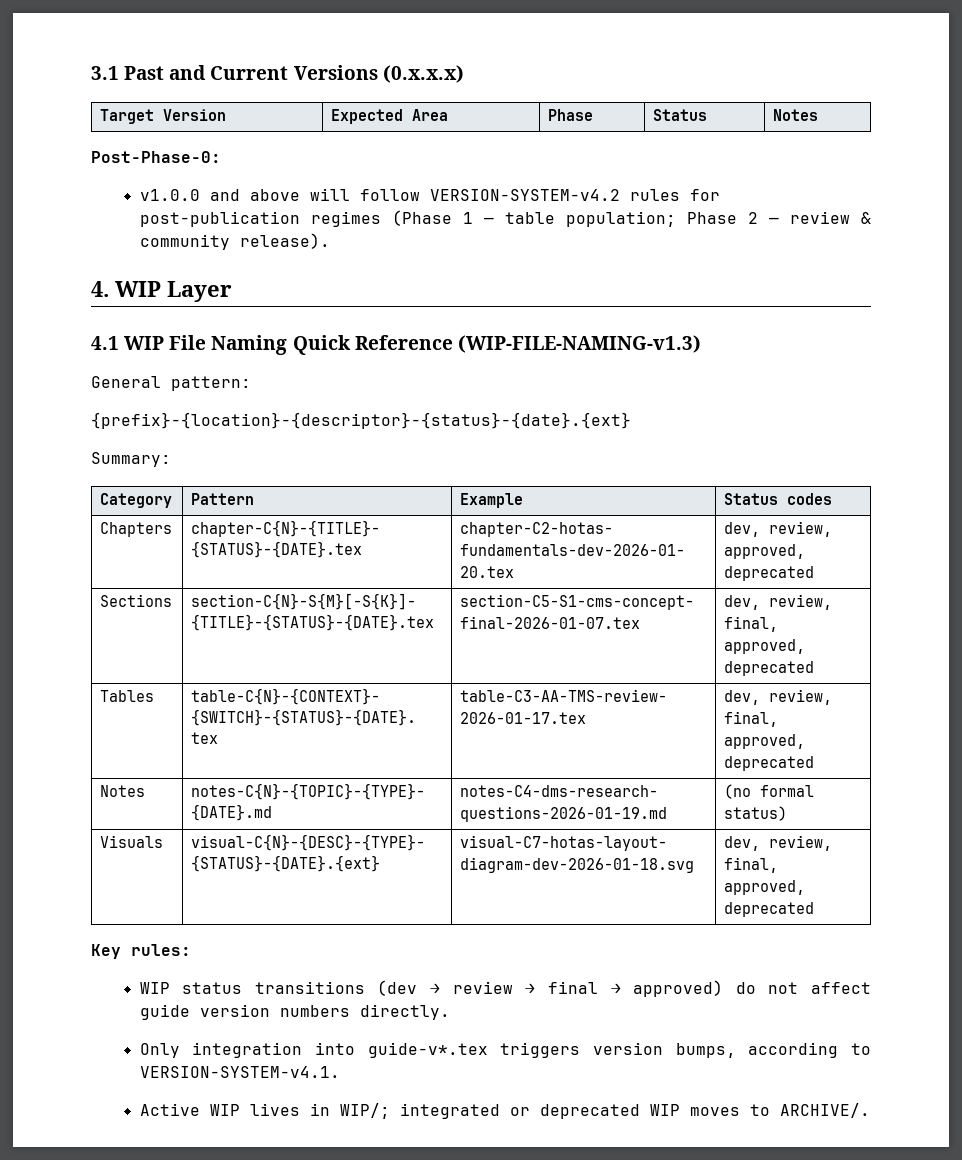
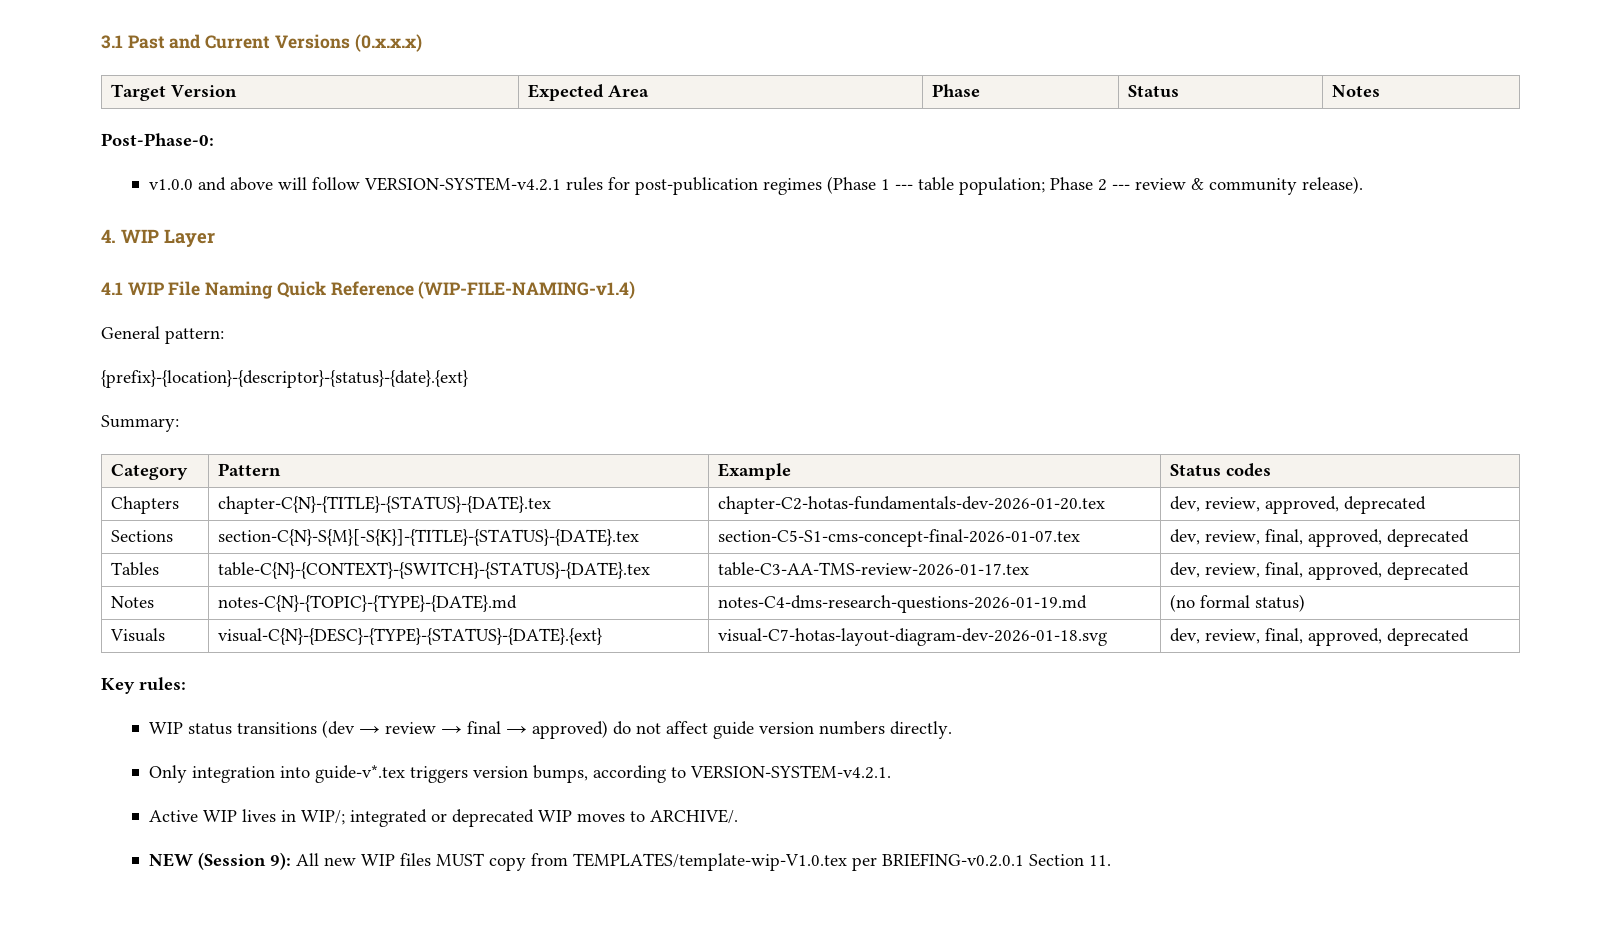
- v1.0.0 and above will follow VERSION-SYSTEM-v4.2 rules for post-publication regimes (Phase 1 — table population; Phase 2 — review & community release).
+ v1.0.0 and above will follow VERSION-SYSTEM-v4.2.1 rules for post-publication regimes (Phase 1 --- table population; Phase 2 --- review & community release).
- 4.1 WIP File Naming Quick Reference (WIP-FILE-NAMING-v1.3)
+ 4.1 WIP File Naming Quick Reference (WIP-FILE-NAMING-v1.4)
- Only integration into guide-v*.tex triggers version bumps, according to VERSION-SYSTEM-v4.1.
+ Only integration into guide-v*.tex triggers version bumps, according to VERSION-SYSTEM-v4.2.1.
+ NEW (Session 9): All new WIP files MUST copy from TEMPLATES/template-wip-V1.0.tex per BRIEFING-v0.2.0.1 Section 11.

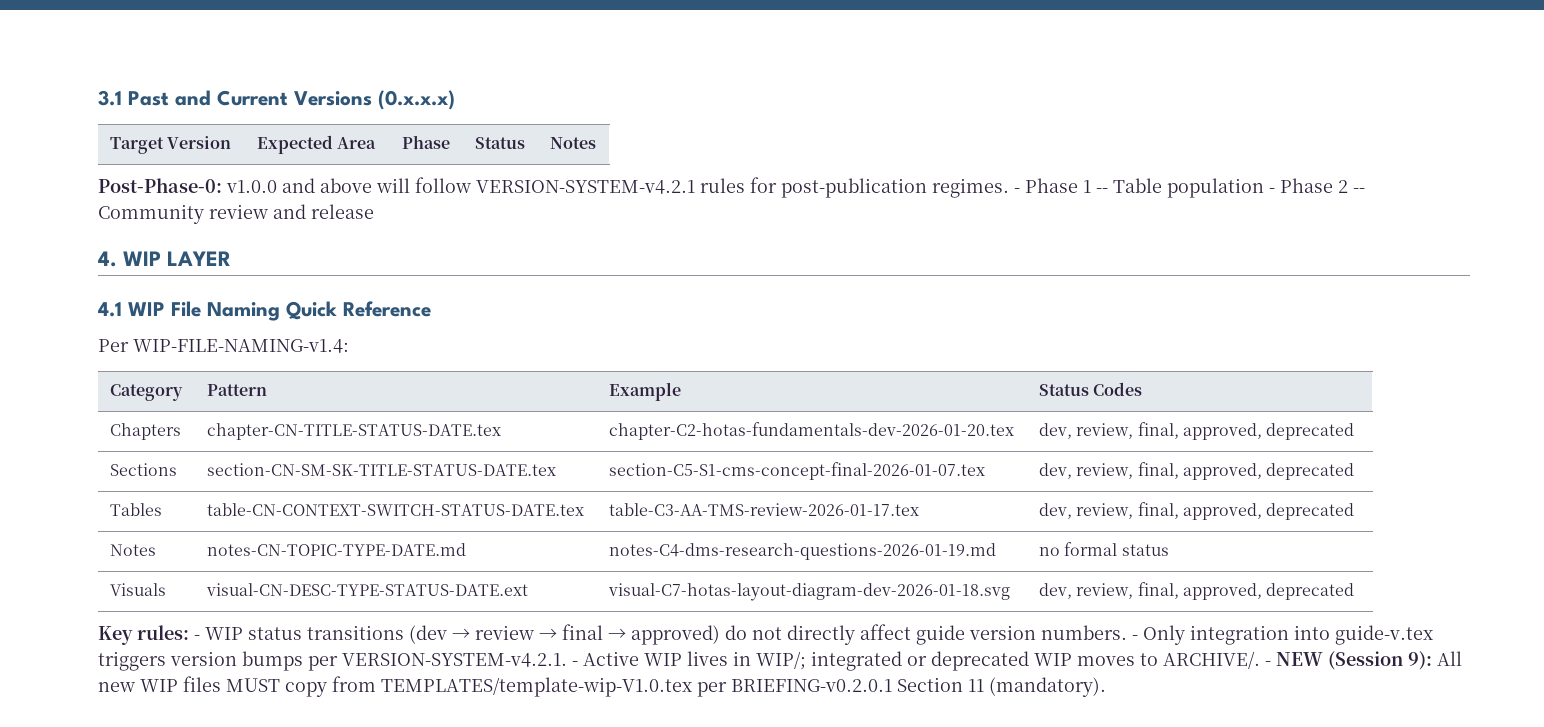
- Post-Phase-0:
- v1.0.0 and above will follow VERSION-SYSTEM-v4.2.1 rules for post-publication regimes (Phase 1 --- table population; Phase 2 --- review & community release).
+ Post-Phase-0: v1.0.0 and above will follow VERSION-SYSTEM-v4.2.1 rules for post-publication regimes. - Phase 1 -- Table population - Phase 2 -- Community review and release
- 4. WIP Layer
+ 4. WIP LAYER
- 4.1 WIP File Naming Quick Reference (WIP-FILE-NAMING-v1.4)
- General pattern:
- {prefix}-{location}-{descriptor}-{status}-{date}.{ext}
- Summary:
+ 4.1 WIP File Naming Quick Reference
+ Per WIP-FILE-NAMING-v1.4:
- Category | Pattern | Example | Status codes
+ Category | Pattern | Example | Status Codes
- Chapters | chapter-C{N}-{TITLE}-{STATUS}-{DATE}.tex | chapter-C2-hotas-fundamentals-dev-2026-01-20.tex | dev, review, approved, deprecated
+ Chapters | chapter-CN-TITLE-STATUS-DATE.tex | chapter-C2-hotas-fundamentals-dev-2026-01-20.tex | dev, review, final, approved, deprecated
- Sections | section-C{N}-S{M}[-S{K}]-{TITLE}-{STATUS}-{DATE}.tex | section-C5-S1-cms-concept-final-2026-01-07.tex | dev, review, final, approved, deprecated
+ Sections | section-CN-SM-SK-TITLE-STATUS-DATE.tex | section-C5-S1-cms-concept-final-2026-01-07.tex | dev, review, final, approved, deprecated
- Tables | table-C{N}-{CONTEXT}-{SWITCH}-{STATUS}-{DATE}.tex | table-C3-AA-TMS-review-2026-01-17.tex | dev, review, final, approved, deprecated
+ Tables | table-CN-CONTEXT-SWITCH-STATUS-DATE.tex | table-C3-AA-TMS-review-2026-01-17.tex | dev, review, final, approved, deprecated
- Notes | notes-C{N}-{TOPIC}-{TYPE}-{DATE}.md | notes-C4-dms-research-questions-2026-01-19.md | (no formal status)
+ Notes | notes-CN-TOPIC-TYPE-DATE.md | notes-C4-dms-research-questions-2026-01-19.md | no formal status
- Visuals | visual-C{N}-{DESC}-{TYPE}-{STATUS}-{DATE}.{ext} | visual-C7-hotas-layout-diagram-dev-2026-01-18.svg | dev, review, final, approved, deprecated
+ Visuals | visual-CN-DESC-TYPE-STATUS-DATE.ext | visual-C7-hotas-layout-diagram-dev-2026-01-18.svg | dev, review, final, approved, deprecated
- Key rules:
- WIP status transitions (dev → review → final → approved) do not affect guide version numbers directly.
- Only integration into guide-v*.tex triggers version bumps, according to VERSION-SYSTEM-v4.2.1.
- Active WIP lives in WIP/; integrated or deprecated WIP moves to ARCHIVE/.
- NEW (Session 9): All new WIP files MUST copy from TEMPLATES/template-wip-V1.0.tex per BRIEFING-v0.2.0.1 Section 11.
+ Key rules: - WIP status transitions (dev → review → final → approved) do not directly affect guide version numbers. - Only integration into guide-v.tex triggers version bumps per VERSION-SYSTEM-v4.2.1. - Active WIP lives in WIP/; integrated or deprecated WIP moves to ARCHIVE/. - NEW (Session 9): All new WIP files MUST copy from TEMPLATES/template-wip-V1.0.tex per BRIEFING-v0.2.0.1 Section 11 (mandatory).

